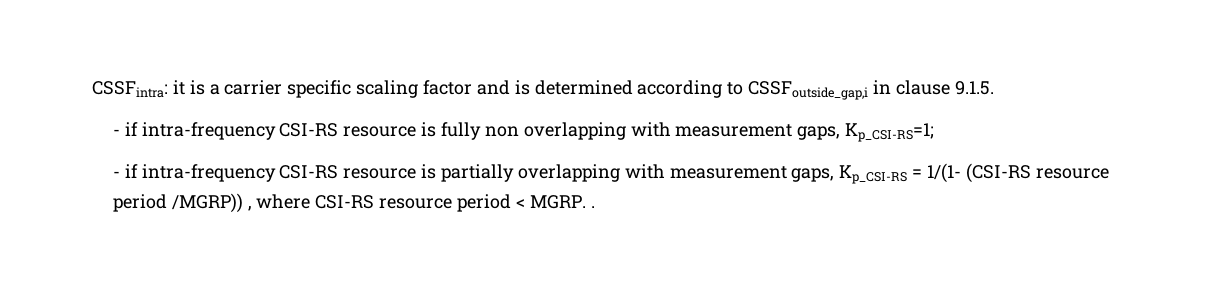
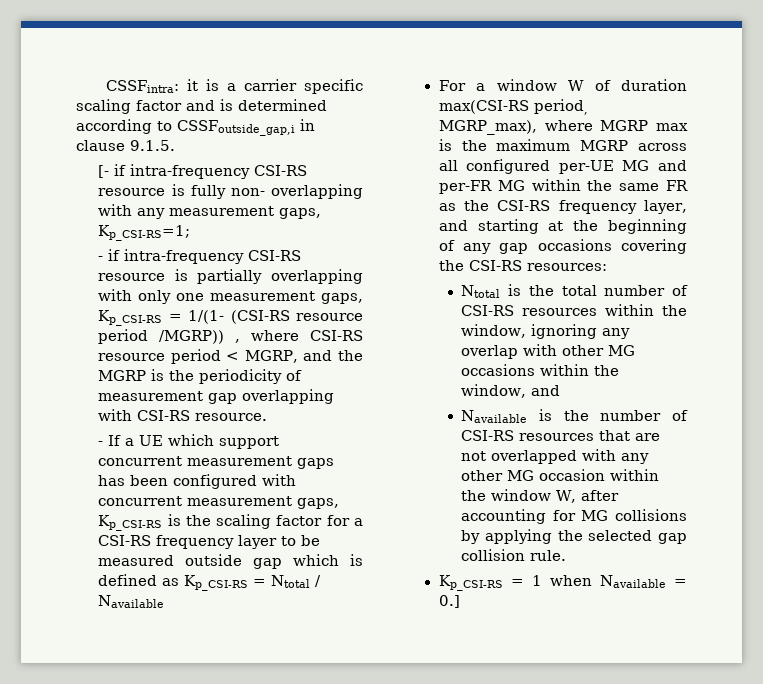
- - if intra-frequency CSI-RS resource is fully non overlapping with measurement gaps, Kp_CSI-RS=1;
+ [- if intra-frequency CSI-RS resource is fully non- overlapping with any measurement gaps, Kp_CSI-RS=1;
- - if intra-frequency CSI-RS resource is partially overlapping with measurement gaps, Kp_CSI-RS = 1/(1- (CSI-RS resource period /MGRP)) , where CSI-RS resource period < MGRP. .
+ - if intra-frequency CSI-RS resource is partially overlapping with only one measurement gaps, Kp_CSI-RS = 1/(1- (CSI-RS resource period /MGRP)) , where CSI-RS resource period < MGRP, and the MGRP is the periodicity of measurement gap overlapping with CSI-RS resource.
+ - If a UE which support concurrent measurement gaps has been configured with concurrent measurement gaps, Kp_CSI-RS is the scaling factor for a CSI-RS frequency layer to be measured outside gap which is defined as Kp_CSI-RS = Ntotal / Navailable
+ For a window W of duration max(CSI-RS period, MGRP_max), where MGRP max is the maximum MGRP across all configured per-UE MG and per-FR MG within the same FR as the CSI-RS frequency layer, and starting at the beginning of any gap occasions covering the CSI-RS resources:
+ Ntotal is the total number of CSI-RS resources within the window, ignoring any overlap with other MG occasions within the window, and
+ Navailable is the number of CSI-RS resources that are not overlapped with any other MG occasion within the window W, after accounting for MG collisions by applying the selected gap collision rule.
+ Kp_CSI-RS = 1 when Navailable = 0.]

